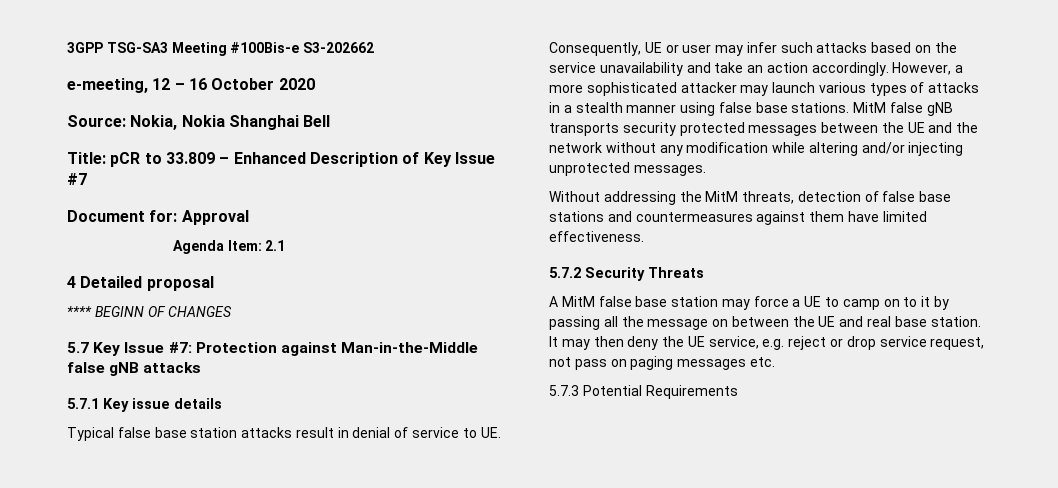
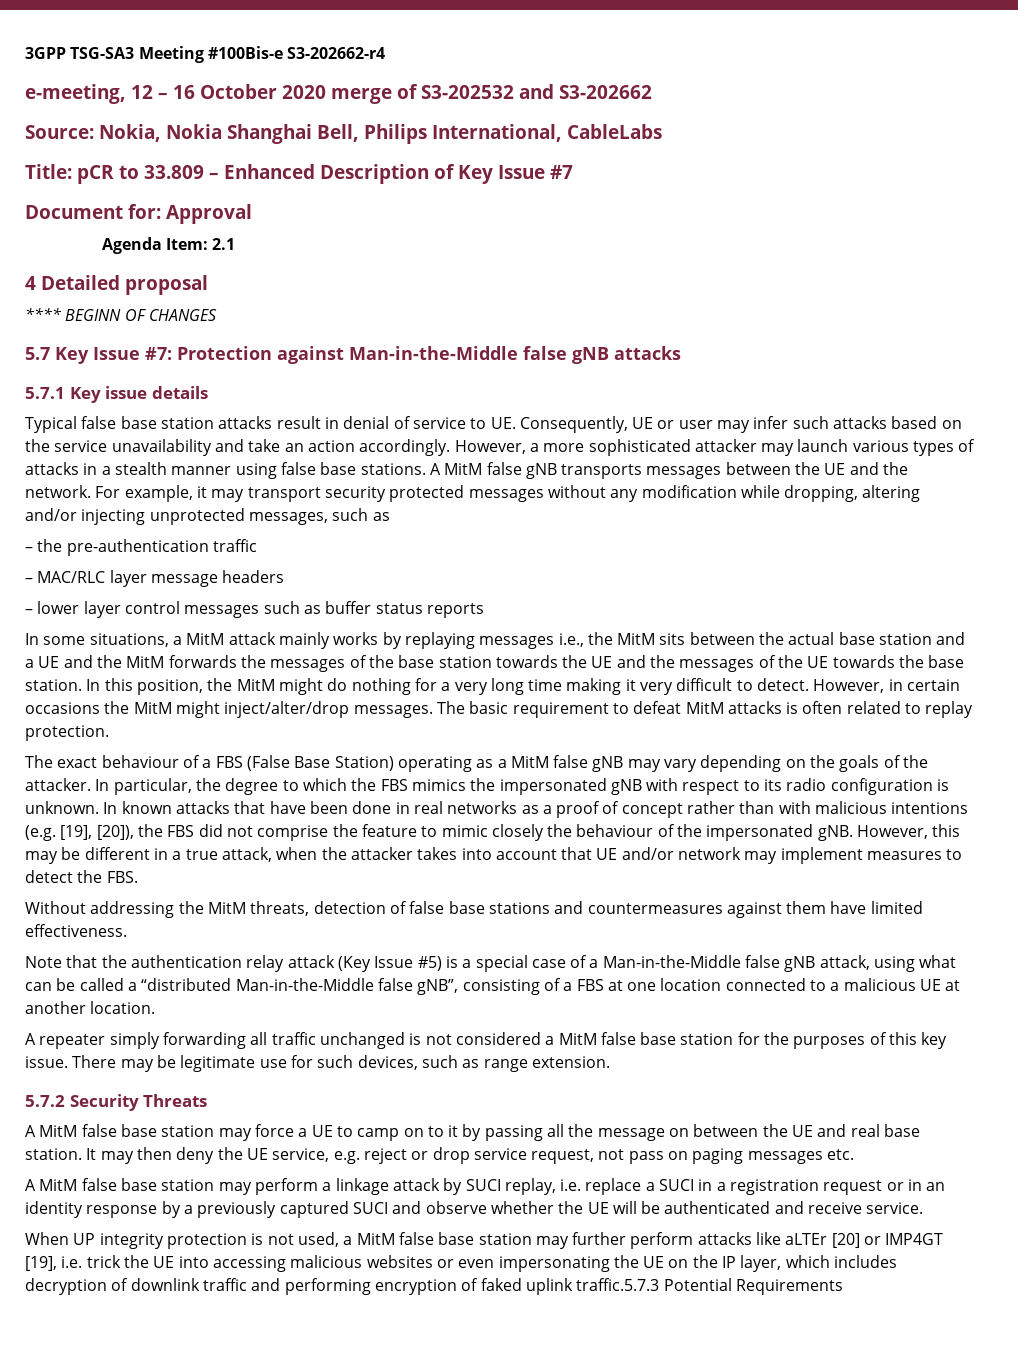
- 3GPP TSG-SA3 Meeting #100Bis-e S3-202662
+ 3GPP TSG-SA3 Meeting #100Bis-e S3-202662-r4
- e-meeting, 12 – 16 October 2020
+ e-meeting, 12 – 16 October 2020 merge of S3-202532 and S3-202662
- Source: Nokia, Nokia Shanghai Bell
+ Source: Nokia, Nokia Shanghai Bell, Philips International, CableLabs
- MitM false gNB transports security protected messages between the UE and the network without any modification while altering and/or injecting unprotected messages.
+ A MitM false gNB transports messages between the UE and the network. For example, it may transport security protected messages without any modification while dropping, altering and/or injecting unprotected messages, such as
+ – the pre-authentication traffic
+ – MAC/RLC layer message headers
+ – lower layer control messages such as buffer status reports
+ In some situations, a MitM attack mainly works by replaying messages i.e., the MitM sits between the actual base station and a UE and the MitM forwards the messages of the base station towards the UE and the messages of the UE towards the base station. In this position, the MitM might do nothing for a very long time making it very difficult to detect. However, in certain occasions the MitM might inject/alter/drop messages. The basic requirement to defeat MitM attacks is often related to replay protection.
+ The exact behaviour of a FBS (False Base Station) operating as a MitM false gNB may vary depending on the goals of the attacker. In particular, the degree to which the FBS mimics the impersonated gNB with respect to its radio configuration is unknown. In known attacks that have been done in real networks as a proof of concept rather than with malicious intentions (e.g. [19], [20]), the FBS did not comprise the feature to mimic closely the behaviour of the impersonated gNB. However, this may be different in a true attack, when the attacker takes into account that UE and/or network may implement measures to detect the FBS.
+ Note that the authentication relay attack (Key Issue #5) is a special case of a Man-in-the-Middle false gNB attack, using what can be called a “distributed Man-in-the-Middle false gNB”, consisting of a FBS at one location connected to a malicious UE at another location.
+ A repeater simply forwarding all traffic unchanged is not considered a MitM false base station for the purposes of this key issue. There may be legitimate use for such devices, such as range extension.
- 5.7.3 Potential Requirements
+ A MitM false base station may perform a linkage attack by SUCI replay, i.e. replace a SUCI in a registration request or in an identity response by a previously captured SUCI and observe whether the UE will be authenticated and receive service.
+ When UP integrity protection is not used, a MitM false base station may further perform attacks like aLTEr [20] or IMP4GT [19], i.e. trick the UE into accessing malicious websites or even impersonating the UE on the IP layer, which includes decryption of downlink traffic and performing encryption of faked uplink traffic.5.7.3 Potential Requirements

